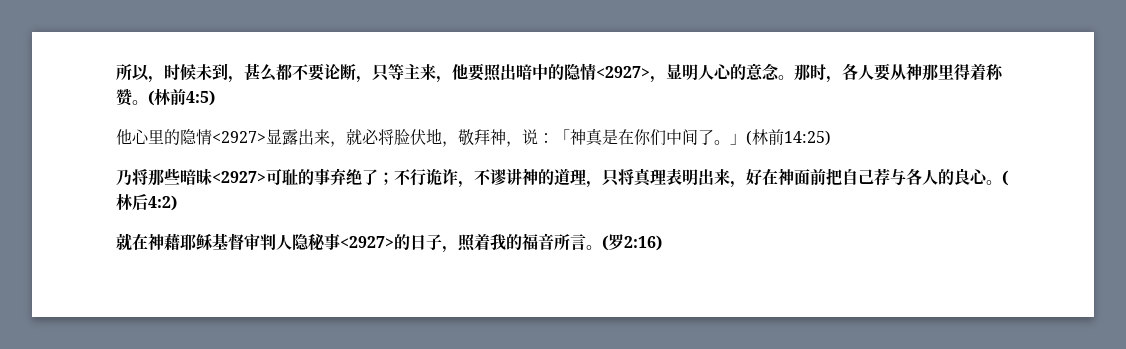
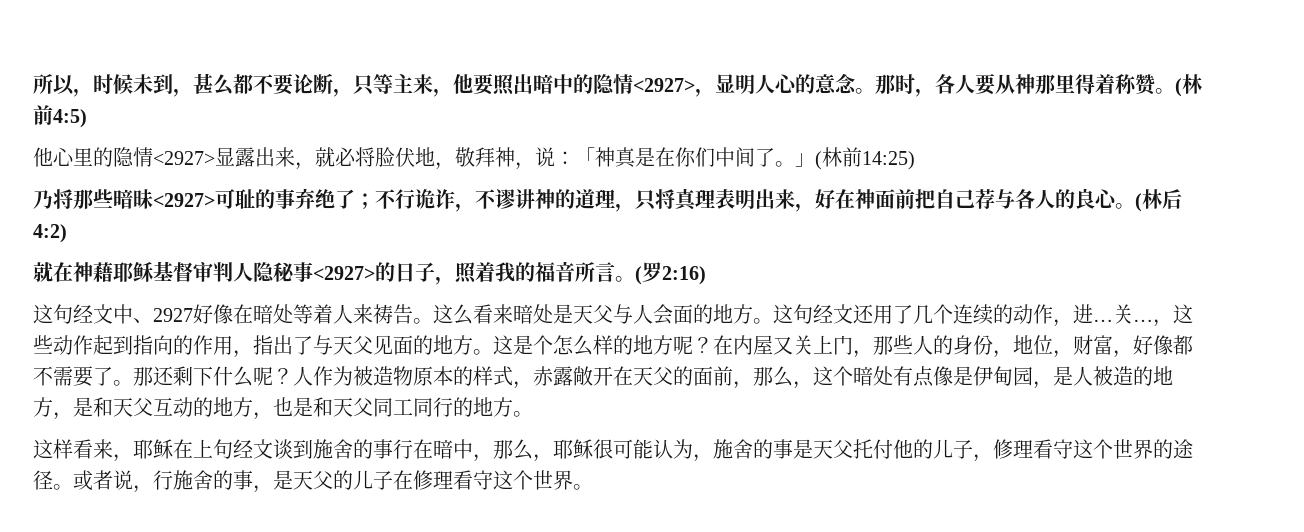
+ 这句经文中、2927好像在暗处等着人来祷告。这么看来暗处是天父与人会面的地方。这句经文还用了几个连续的动作，进…关…，这些动作起到指向的作用，指出了与天父见面的地方。这是个怎么样的地方呢？在内屋又关上门，那些人的身份，地位，财富，好像都不需要了。那还剩下什么呢？人作为被造物原本的样式，赤露敞开在天父的面前，那么，这个暗处有点像是伊甸园，是人被造的地方，是和天父互动的地方，也是和天父同工同行的地方。
+ 这样看来，耶稣在上句经文谈到施舍的事行在暗中，那么，耶稣很可能认为，施舍的事是天父托付他的儿子，修理看守这个世界的途径。或者说，行施舍的事，是天父的儿子在修理看守这个世界。

